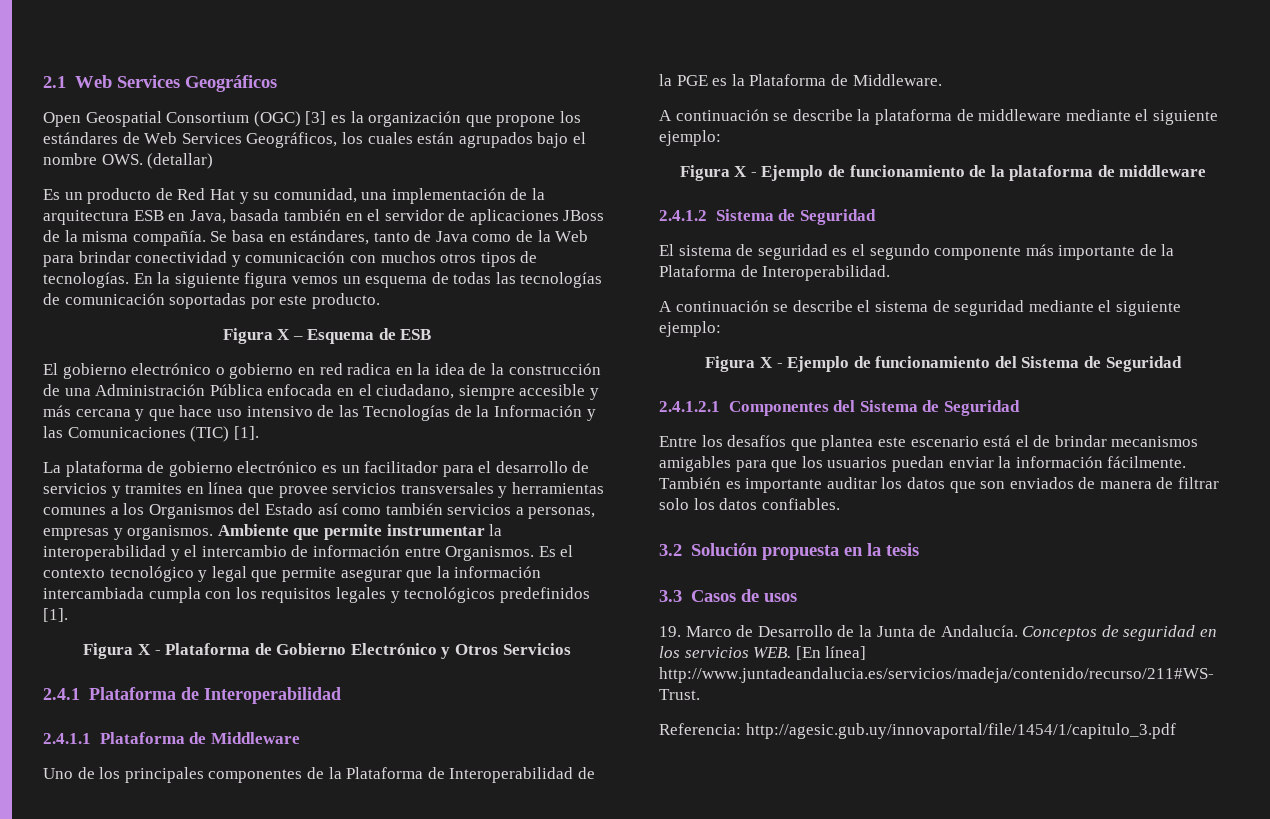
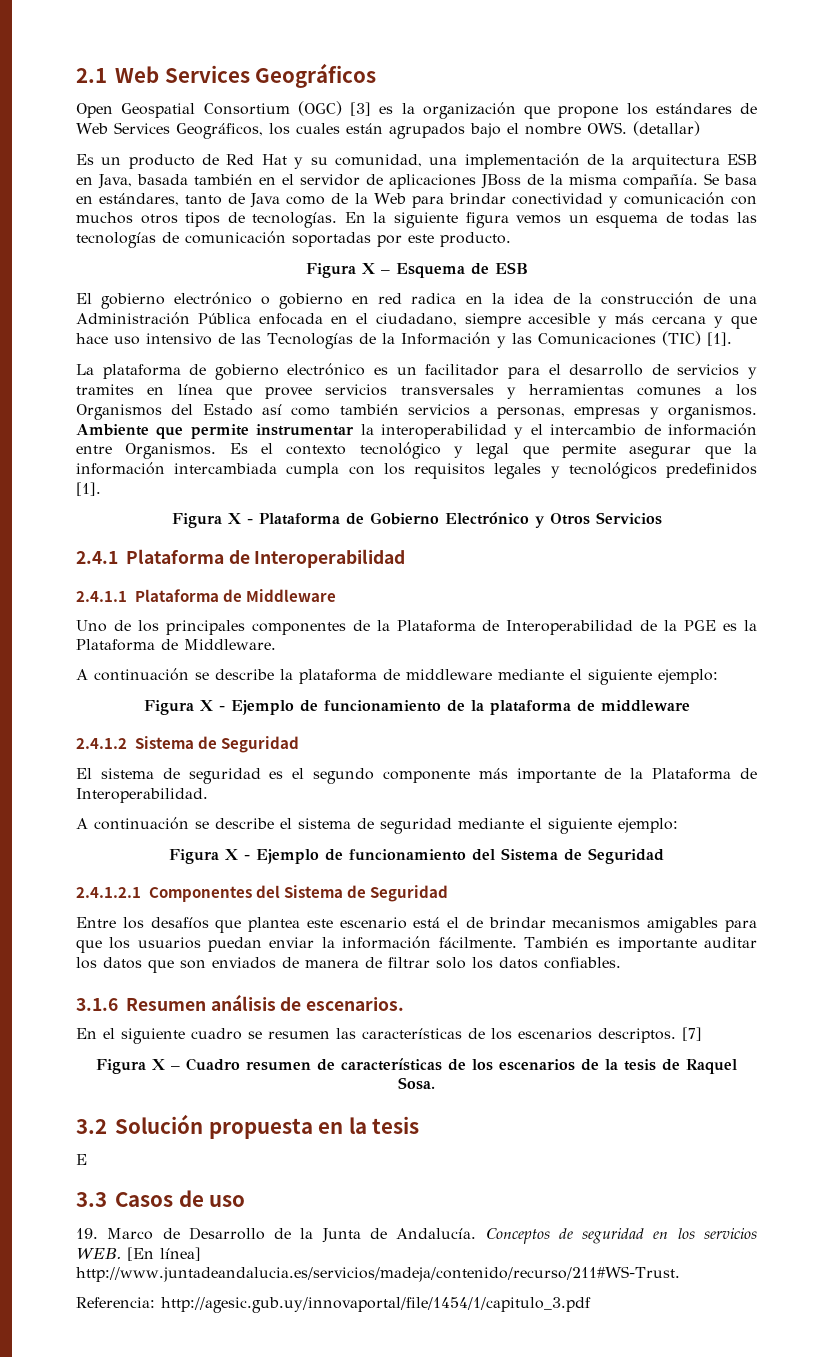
+ 3.1.6 Resumen análisis de escenarios.
+ En el siguiente cuadro se resumen las características de los escenarios descriptos. [7]
+ Figura X – Cuadro resumen de características de los escenarios de la tesis de Raquel Sosa.
+ E
- 3.3 Casos de usos
+ 3.3 Casos de uso

